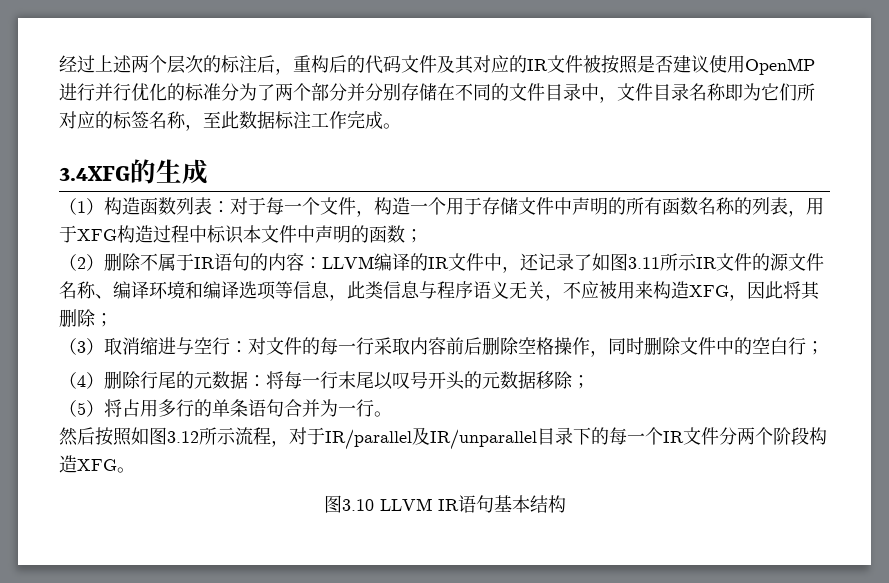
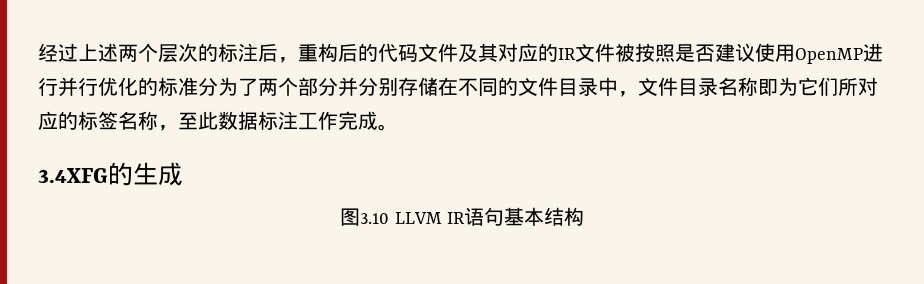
- （1）构造函数列表：对于每一个文件，构造一个用于存储文件中声明的所有函数名称的列表，用于XFG构造过程中标识本文件中声明的函数；
- （2）删除不属于IR语句的内容：LLVM编译的IR文件中，还记录了如图3.11所示IR文件的源文件名称、编译环境和编译选项等信息，此类信息与程序语义无关，不应被用来构造XFG，因此将其删除；
- （3）取消缩进与空行：对文件的每一行采取内容前后删除空格操作，同时删除文件中的空白行；
- （4）删除行尾的元数据：将每一行末尾以叹号开头的元数据移除；
- （5）将占用多行的单条语句合并为一行。
- 然后按照如图3.12所示流程，对于IR/parallel及IR/unparallel目录下的每一个IR文件分两个阶段构造XFG。

